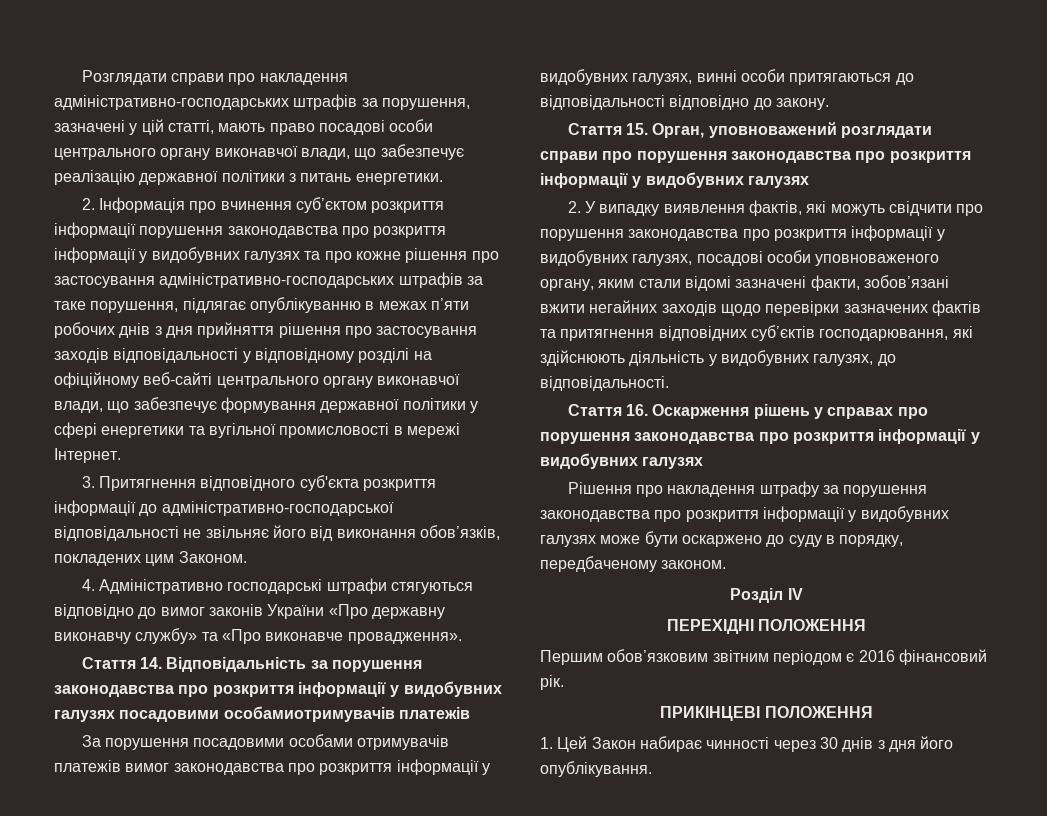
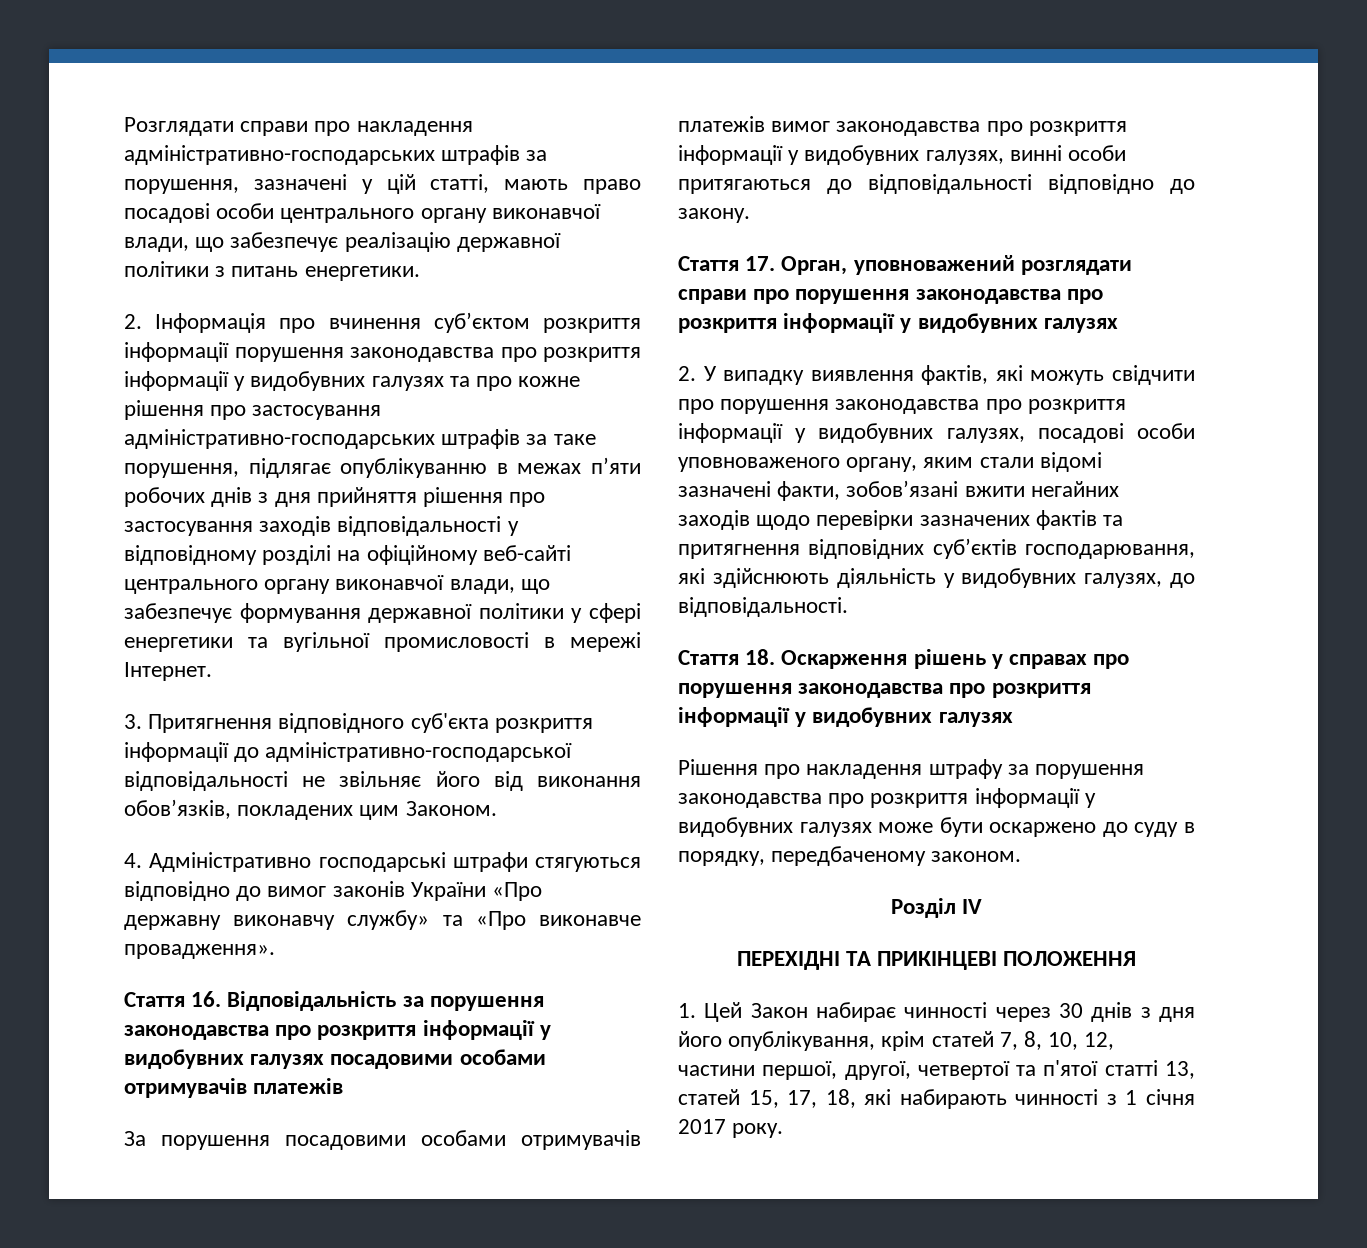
- Стаття 14. Відповідальність за порушення законодавства про розкриття інформації у видобувних галузях посадовими особамиотримувачів платежів
+ Стаття 16. Відповідальність за порушення законодавства про розкриття інформації у видобувних галузях посадовими особами отримувачів платежів
- Стаття 15. Орган, уповноважений розглядати справи про порушення законодавства про розкриття інформації у видобувних галузях
+ Стаття 17. Орган, уповноважений розглядати справи про порушення законодавства про розкриття інформації у видобувних галузях
- Стаття 16. Оскарження рішень у справах про порушення законодавства про розкриття інформації у видобувних галузях
+ Стаття 18. Оскарження рішень у справах про порушення законодавства про розкриття інформації у видобувних галузях
- ПЕРЕХІДНІ ПОЛОЖЕННЯ
- Першим обов’язковим звітним періодом є 2016 фінансовий рік.
- ПРИКІНЦЕВІ ПОЛОЖЕННЯ
+ ПЕРЕХІДНІ ТА ПРИКІНЦЕВІ ПОЛОЖЕННЯ
- 1. Цей Закон набирає чинності через 30 днів з дня його опублікування.
+ 1. Цей Закон набирає чинності через 30 днів з дня його опублікування, крім статей 7, 8, 10, 12, частини першої, другої, четвертої та п'ятої статті 13, статей 15, 17, 18, які набирають чинності з 1 січня 2017 року.

